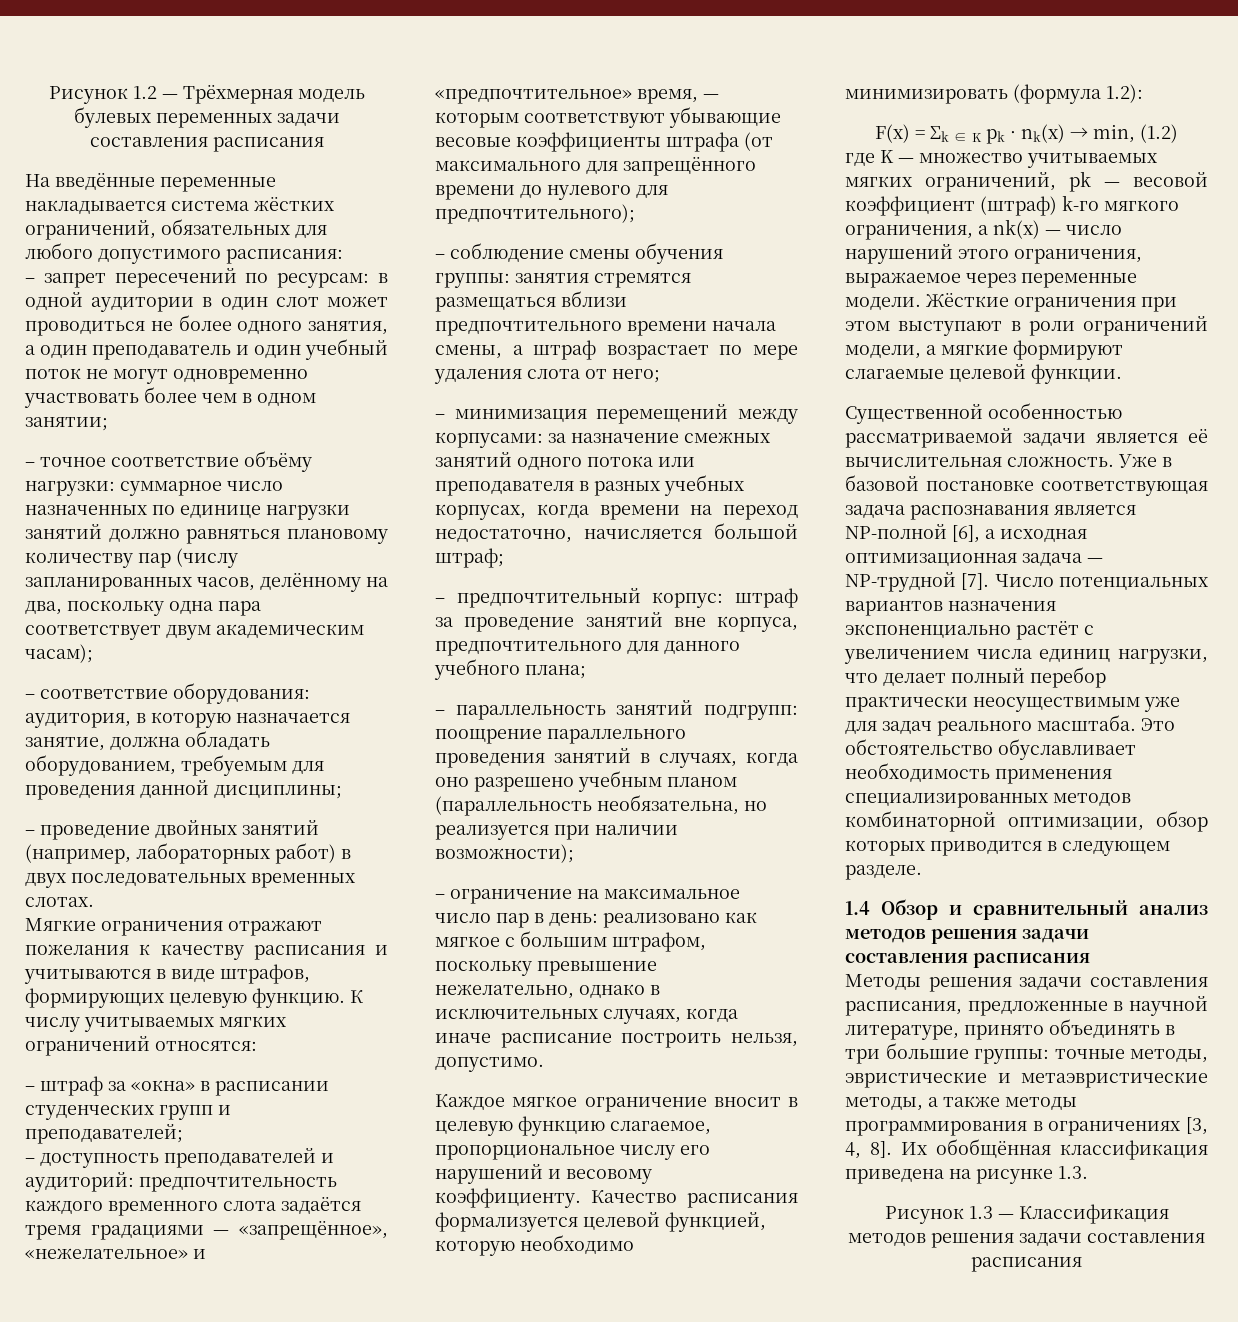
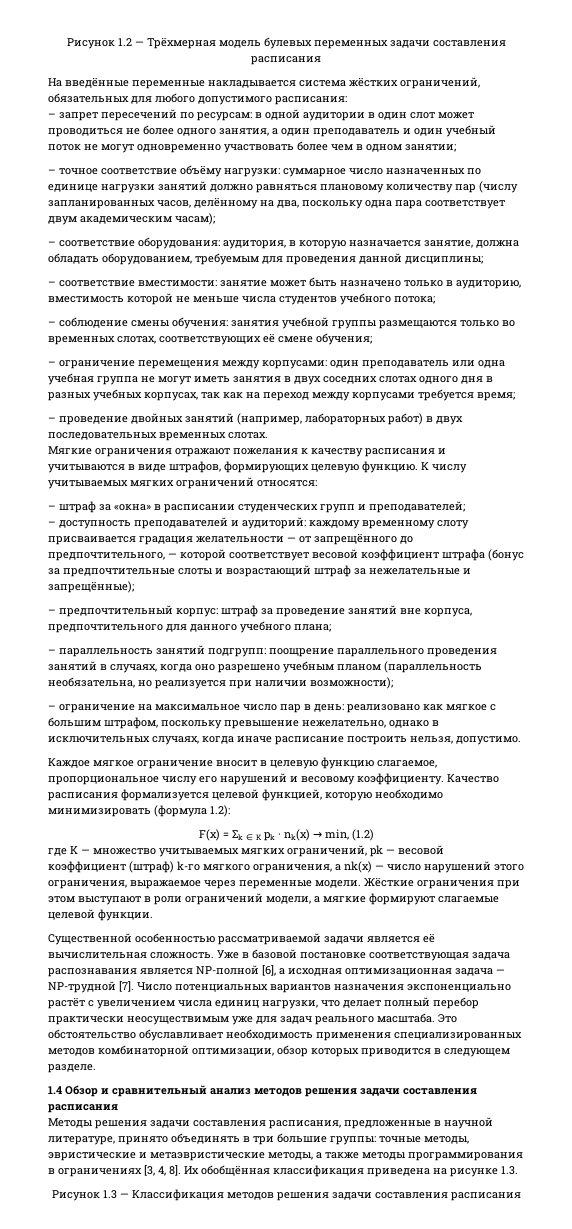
+ – соответствие вместимости: занятие может быть назначено только в аудиторию, вместимость которой не меньше числа студентов учебного потока;
+ – соблюдение смены обучения: занятия учебной группы размещаются только во временных слотах, соответствующих её смене обучения;
+ – ограничение перемещения между корпусами: один преподаватель или одна учебная группа не могут иметь занятия в двух соседних слотах одного дня в разных учебных корпусах, так как на переход между корпусами требуется время;
- – доступность преподавателей и аудиторий: предпочтительность каждого временного слота задаётся тремя градациями — «запрещённое», «нежелательное» и «предпочтительное» время, — которым соответствуют убывающие весовые коэффициенты штрафа (от максимального для запрещённого времени до нулевого для предпочтительного);
- – соблюдение смены обучения группы: занятия стремятся размещаться вблизи предпочтительного времени начала смены, а штраф возрастает по мере удаления слота от него;
- – минимизация перемещений между корпусами: за назначение смежных занятий одного потока или преподавателя в разных учебных корпусах, когда времени на переход недостаточно, начисляется большой штраф;
+ – доступность преподавателей и аудиторий: каждому временному слоту присваивается градация желательности — от запрещённого до предпочтительного, — которой соответствует весовой коэффициент штрафа (бонус за предпочтительные слоты и возрастающий штраф за нежелательные и запрещённые);

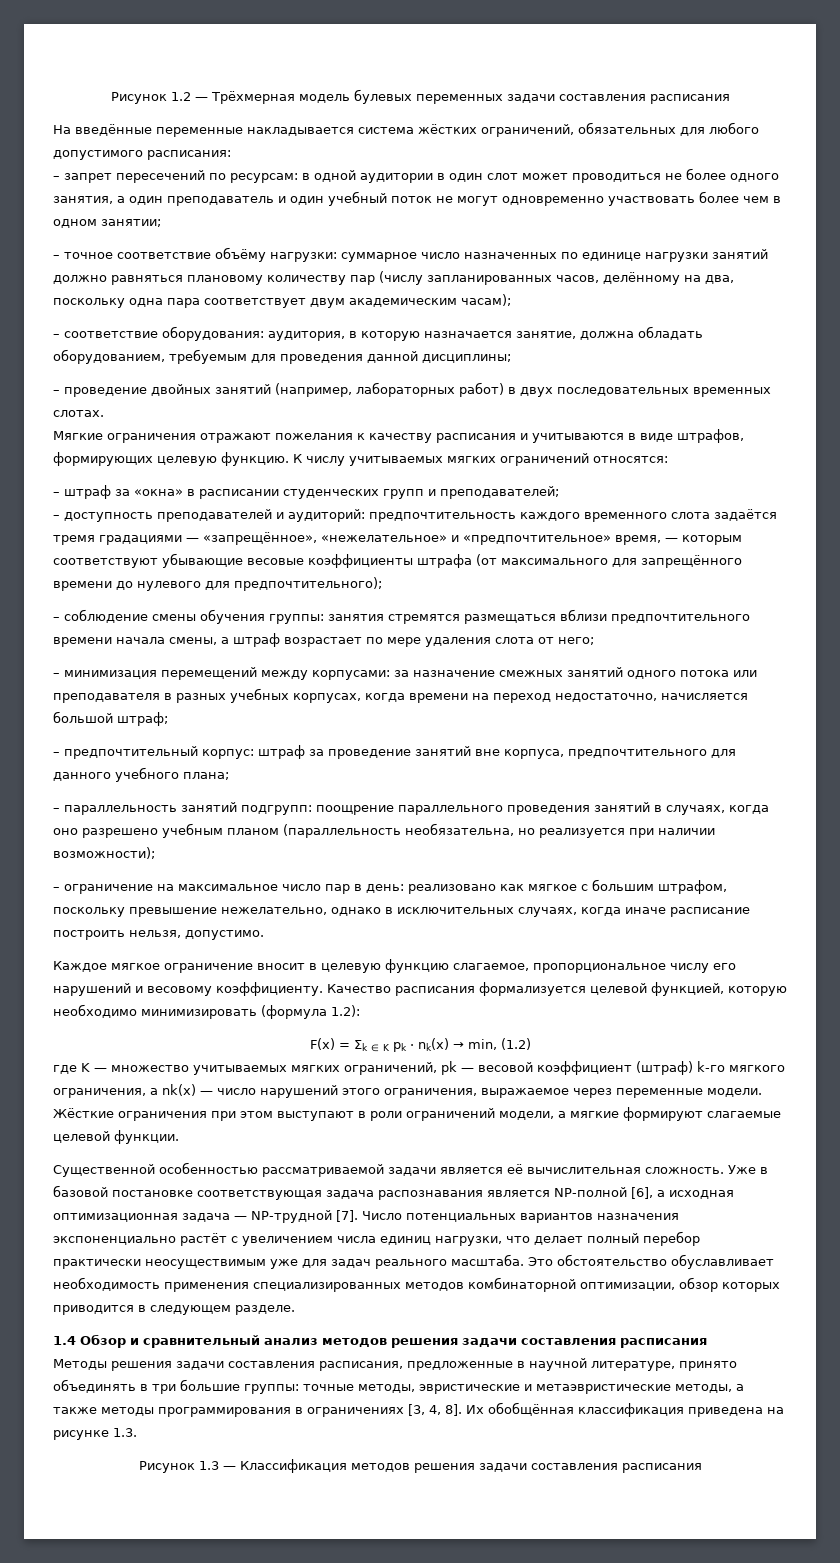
- – соответствие вместимости: занятие может быть назначено только в аудиторию, вместимость которой не меньше числа студентов учебного потока;
- – соблюдение смены обучения: занятия учебной группы размещаются только во временных слотах, соответствующих её смене обучения;
- – ограничение перемещения между корпусами: один преподаватель или одна учебная группа не могут иметь занятия в двух соседних слотах одного дня в разных учебных корпусах, так как на переход между корпусами требуется время;
- – доступность преподавателей и аудиторий: каждому временному слоту присваивается градация желательности — от запрещённого до предпочтительного, — которой соответствует весовой коэффициент штрафа (бонус за предпочтительные слоты и возрастающий штраф за нежелательные и запрещённые);
+ – доступность преподавателей и аудиторий: предпочтительность каждого временного слота задаётся тремя градациями — «запрещённое», «нежелательное» и «предпочтительное» время, — которым соответствуют убывающие весовые коэффициенты штрафа (от максимального для запрещённого времени до нулевого для предпочтительного);
+ – соблюдение смены обучения группы: занятия стремятся размещаться вблизи предпочтительного времени начала смены, а штраф возрастает по мере удаления слота от него;
+ – минимизация перемещений между корпусами: за назначение смежных занятий одного потока или преподавателя в разных учебных корпусах, когда времени на переход недостаточно, начисляется большой штраф;

